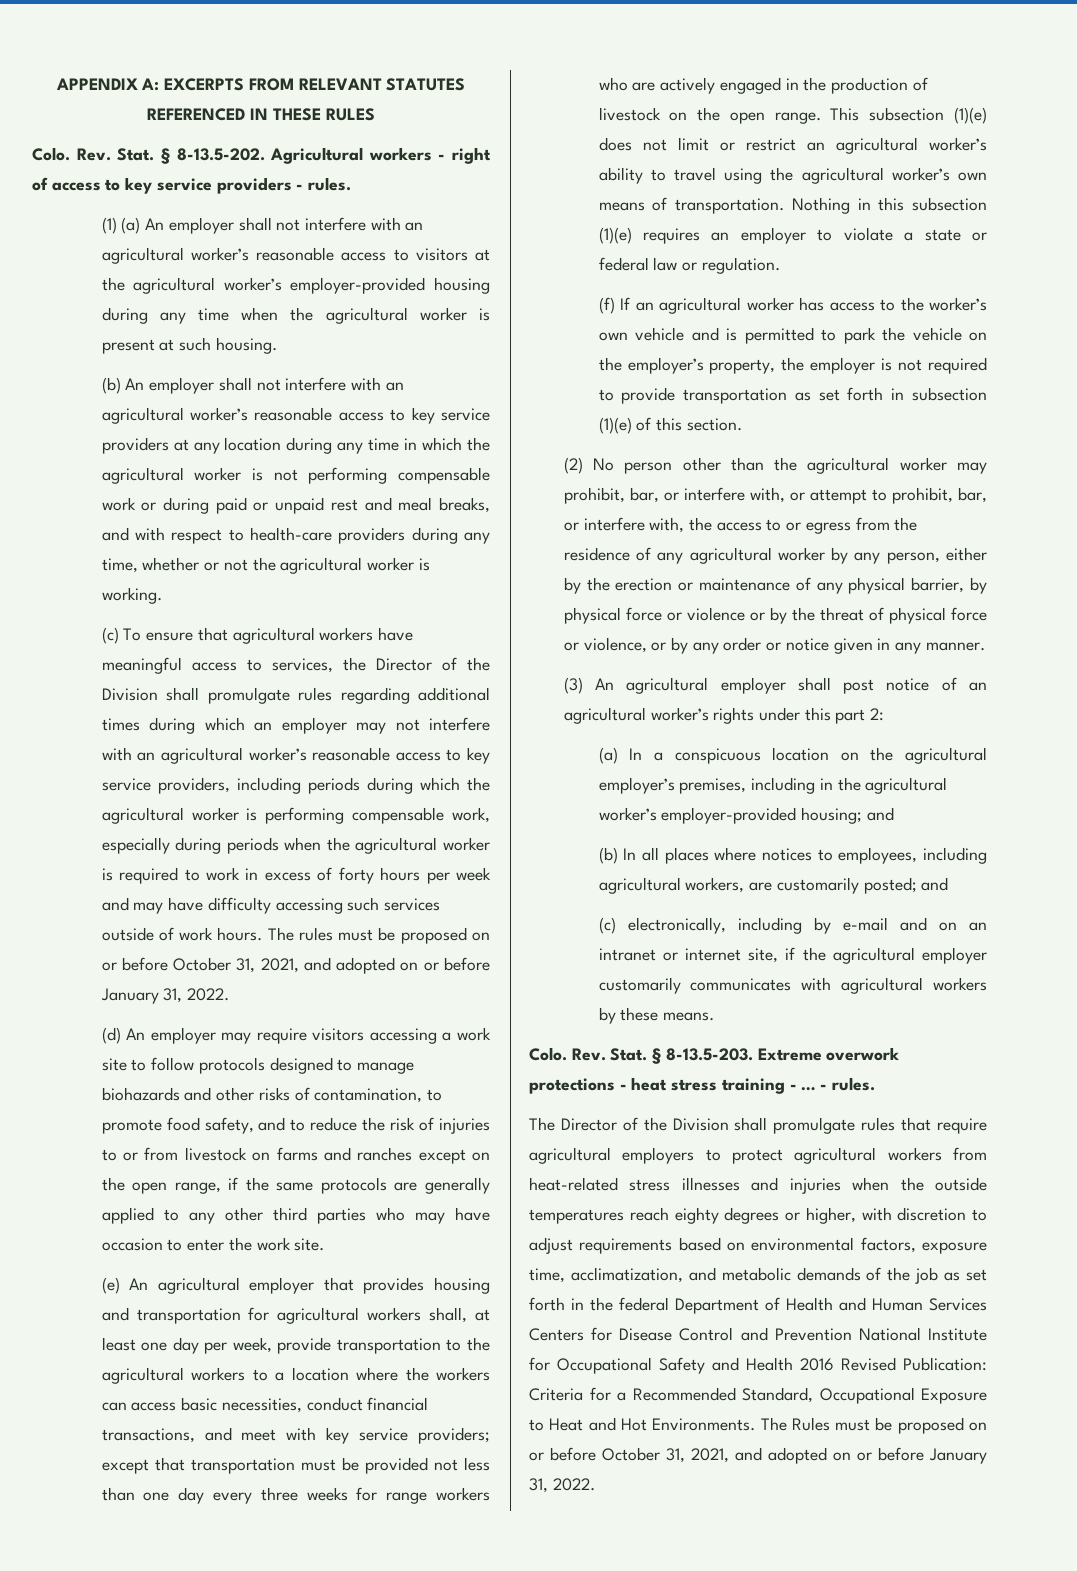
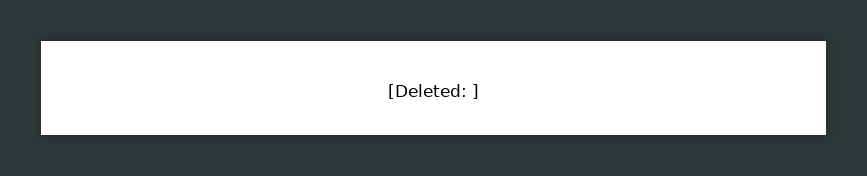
- APPENDIX A: EXCERPTS FROM RELEVANT STATUTES REFERENCED IN THESE RULES
- Colo. Rev. Stat. § 8-13.5-202. Agricultural workers - right of access to key service providers - rules.
- (1) (a) An employer shall not interfere with an agricultural worker’s reasonable access to visitors at the agricultural worker’s employer-provided housing during any time when the agricultural worker is present at such housing.
- (b) An employer shall not interfere with an agricultural worker’s reasonable access to key service providers at any location during any time in which the agricultural worker is not performing compensable work or during paid or unpaid rest and meal breaks, and with respect to health-care providers during any time, whether or not the agricultural worker is working.
- (c) To ensure that agricultural workers have meaningful access to services, the Director of the Division shall promulgate rules regarding additional times during which an employer may not interfere with an agricultural worker’s reasonable access to key service providers, including periods during which the agricultural worker is performing compensable work, especially during periods when the agricultural worker is required to work in excess of forty hours per week and may have difficulty accessing such services outside of work hours. The rules must be proposed on or before October 31, 2021, and adopted on or before January 31, 2022.
- (d) An employer may require visitors accessing a work site to follow protocols designed to manage biohazards and other risks of contamination, to promote food safety, and to reduce the risk of injuries to or from livestock on farms and ranches except on the open range, if the same protocols are generally applied to any other third parties who may have occasion to enter the work site.
- (e) An agricultural employer that provides housing and transportation for agricultural workers shall, at least one day per week, provide transportation to the agricultural workers to a location where the workers can access basic necessities, conduct financial transactions, and meet with key service providers; except that transportation must be provided not less than one day every three weeks for range workers who are actively engaged in the production of livestock on the open range. This subsection (1)(e) does not limit or restrict an agricultural worker’s ability to travel using the agricultural worker’s own means of transportation. Nothing in this subsection (1)(e) requires an employer to violate a state or federal law or regulation.
- (f) If an agricultural worker has access to the worker’s own vehicle and is permitted to park the vehicle on the employer’s property, the employer is not required to provide transportation as set forth in subsection (1)(e) of this section.
- (2) No person other than the agricultural worker may prohibit, bar, or interfere with, or attempt to prohibit, bar, or interfere with, the access to or egress from the residence of any agricultural worker by any person, either by the erection or maintenance of any physical barrier, by physical force or violence or by the threat of physical force or violence, or by any order or notice given in any manner.
- (3) An agricultural employer shall post notice of an agricultural worker’s rights under this part 2:
- (a) In a conspicuous location on the agricultural employer’s premises, including in the agricultural worker’s employer-provided housing; and
- (b) In all places where notices to employees, including agricultural workers, are customarily posted; and
- (c) electronically, including by e-mail and on an intranet or internet site, if the agricultural employer customarily communicates with agricultural workers by these means.
- Colo. Rev. Stat. § 8-13.5-203. Extreme overwork protections - heat stress training - … - rules.
- The Director of the Division shall promulgate rules that require agricultural employers to protect agricultural workers from heat-related stress illnesses and injuries when the outside temperatures reach eighty degrees or higher, with discretion to adjust requirements based on environmental factors, exposure time, acclimatization, and metabolic demands of the job as set forth in the federal Department of Health and Human Services Centers for Disease Control and Prevention National Institute for Occupational Safety and Health 2016 Revised Publication: Criteria for a Recommended Standard, Occupational Exposure to Heat and Hot Environments. The Rules must be proposed on or before October 31, 2021, and adopted on or before January 31, 2022.
+ [Deleted: ]

